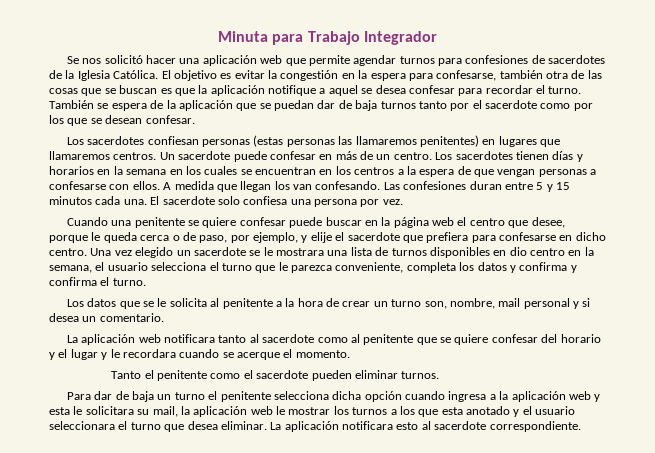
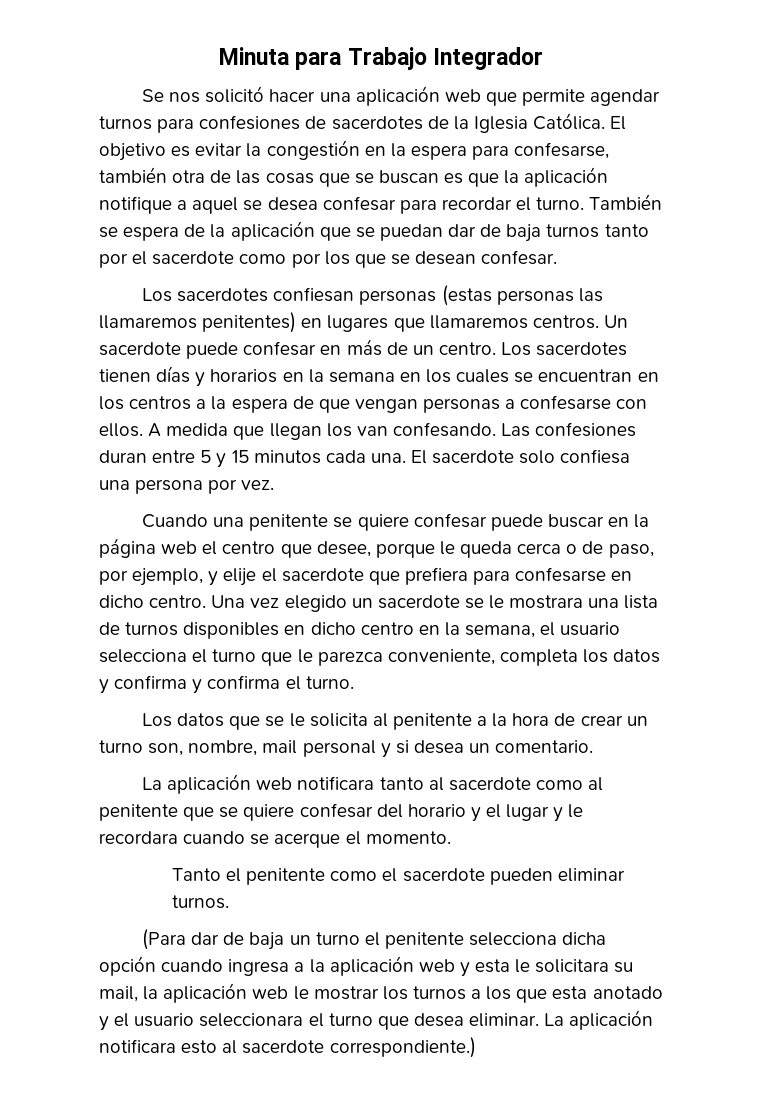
- Una vez elegido un sacerdote se le mostrara una lista de turnos disponibles en dio centro en la semana, el usuario selecciona el turno que le parezca conveniente, completa los datos y confirma y confirma el turno.
+ Una vez elegido un sacerdote se le mostrara una lista de turnos disponibles en dicho centro en la semana, el usuario selecciona el turno que le parezca conveniente, completa los datos y confirma y confirma el turno.
- Para dar de baja un turno el penitente selecciona dicha opción cuando ingresa a la aplicación web y esta le solicitara su mail, la aplicación web le mostrar los turnos a los que esta anotado y el usuario seleccionara el turno que desea eliminar.
+ (Para dar de baja un turno el penitente selecciona dicha opción cuando ingresa a la aplicación web y esta le solicitara su mail, la aplicación web le mostrar los turnos a los que esta anotado y el usuario seleccionara el turno que desea eliminar.
- La aplicación notificara esto al sacerdote correspondiente.
+ La aplicación notificara esto al sacerdote correspondiente.)

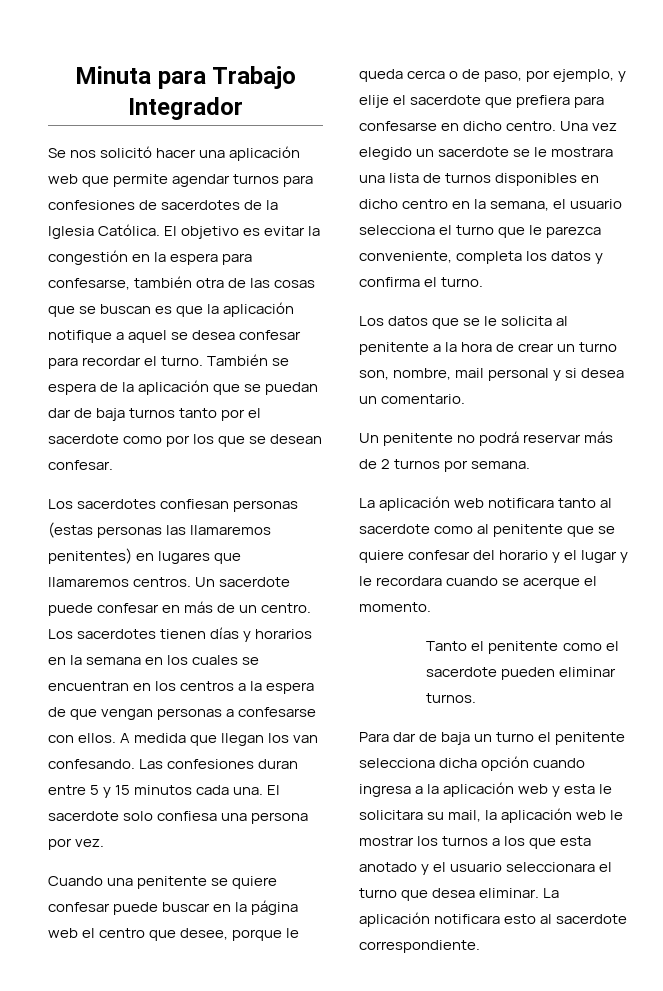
- Una vez elegido un sacerdote se le mostrara una lista de turnos disponibles en dicho centro en la semana, el usuario selecciona el turno que le parezca conveniente, completa los datos y confirma y confirma el turno.
+ Una vez elegido un sacerdote se le mostrara una lista de turnos disponibles en dicho centro en la semana, el usuario selecciona el turno que le parezca conveniente, completa los datos y confirma el turno.
+ Un penitente no podrá reservar más de 2 turnos por semana.
- (Para dar de baja un turno el penitente selecciona dicha opción cuando ingresa a la aplicación web y esta le solicitara su mail, la aplicación web le mostrar los turnos a los que esta anotado y el usuario seleccionara el turno que desea eliminar.
+ Para dar de baja un turno el penitente selecciona dicha opción cuando ingresa a la aplicación web y esta le solicitara su mail, la aplicación web le mostrar los turnos a los que esta anotado y el usuario seleccionara el turno que desea eliminar.
- La aplicación notificara esto al sacerdote correspondiente.)
+ La aplicación notificara esto al sacerdote correspondiente.

